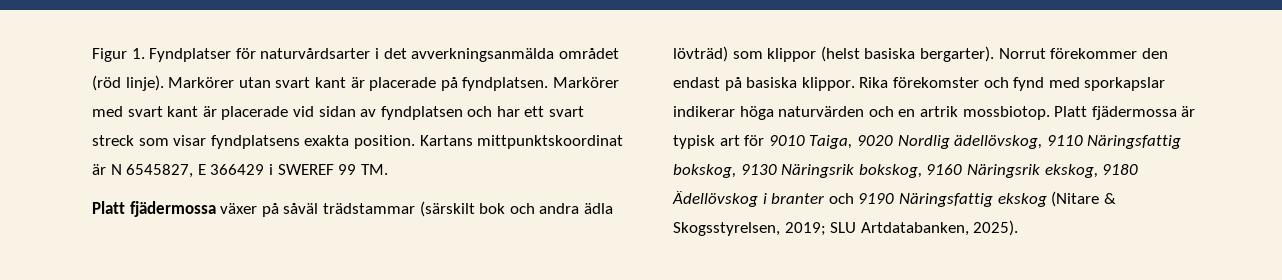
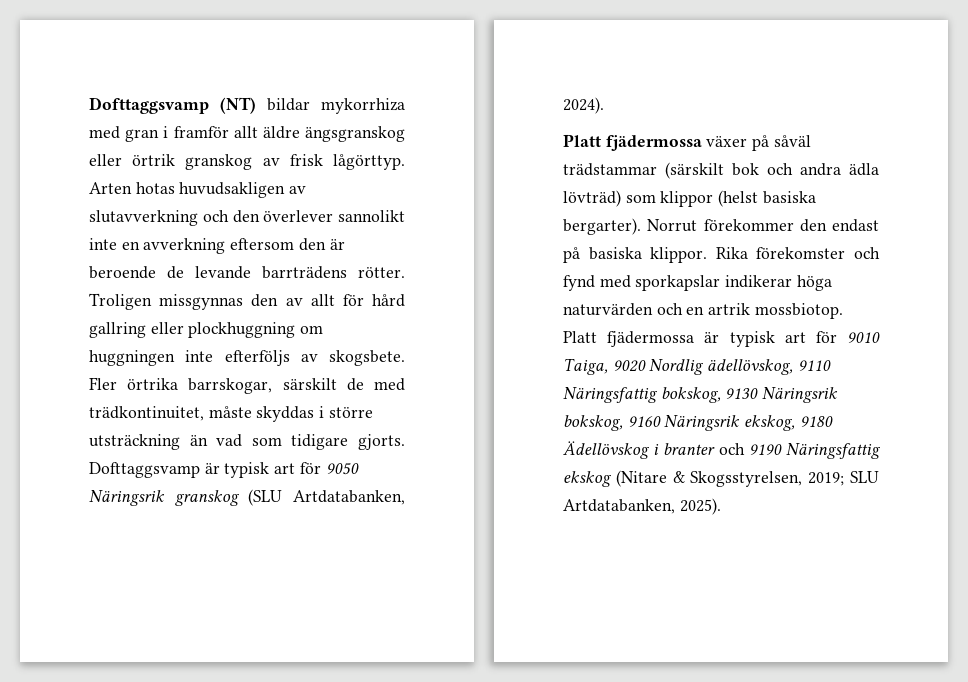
- Figur 1. Fyndplatser för naturvårdsarter i det avverkningsanmälda området (röd linje). Markörer utan svart kant är placerade på fyndplatsen. Markörer med svart kant är placerade vid sidan av fyndplatsen och har ett svart streck som visar fyndplatsens exakta position. Kartans mittpunktskoordinat är N 6545827, E 366429 i SWEREF 99 TM.
+ Dofttaggsvamp (NT) bildar mykorrhiza med gran i framför allt äldre ängsgranskog eller örtrik granskog av frisk lågörttyp. Arten hotas huvudsakligen av slutavverkning och den överlever sannolikt inte en avverkning eftersom den är beroende de levande barrträdens rötter. Troligen missgynnas den av allt för hård gallring eller plockhuggning om huggningen inte efterföljs av skogsbete. Fler örtrika barrskogar, särskilt de med trädkontinuitet, måste skyddas i större utsträckning än vad som tidigare gjorts. Dofttaggsvamp är typisk art för 9050 Näringsrik granskog (SLU Artdatabanken, 2024).

